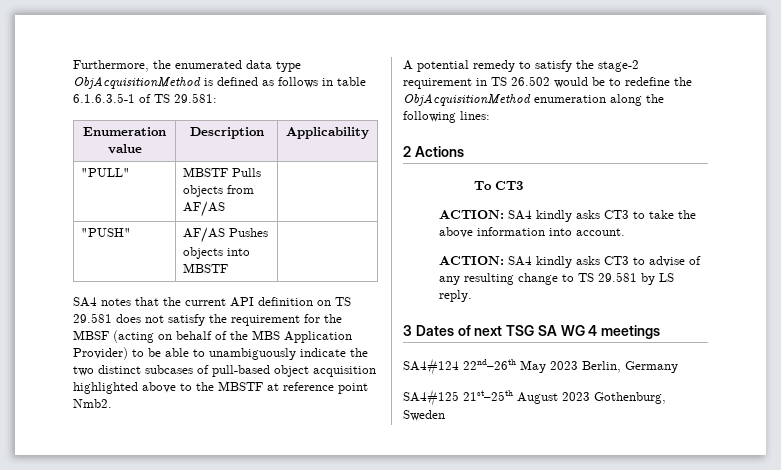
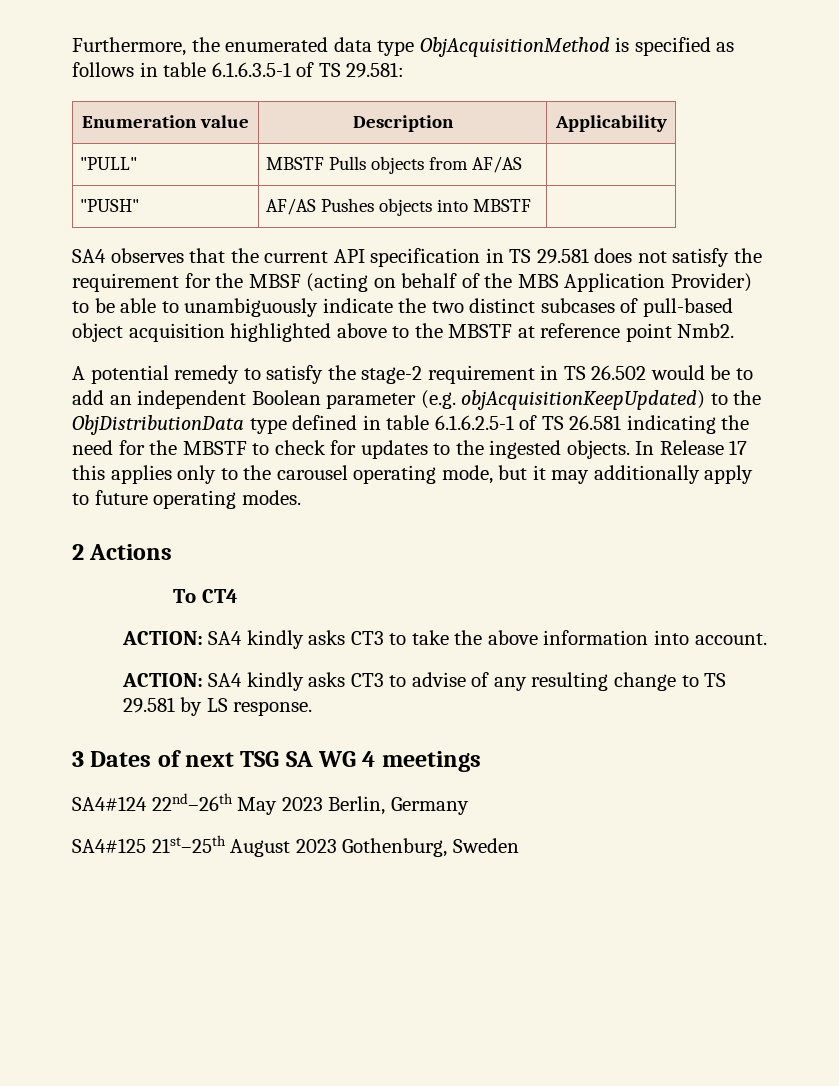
- Furthermore, the enumerated data type ObjAcquisitionMethod is defined as follows in table 6.1.6.3.5-1 of TS 29.581:
+ Furthermore, the enumerated data type ObjAcquisitionMethod is specified as follows in table 6.1.6.3.5-1 of TS 29.581:
- SA4 notes that the current API definition on TS 29.581 does not satisfy the requirement for the MBSF (acting on behalf of the MBS Application Provider) to be able to unambiguously indicate the two distinct subcases of pull-based object acquisition highlighted above to the MBSTF at reference point Nmb2.
+ SA4 observes that the current API specification in TS 29.581 does not satisfy the requirement for the MBSF (acting on behalf of the MBS Application Provider) to be able to unambiguously indicate the two distinct subcases of pull-based object acquisition highlighted above to the MBSTF at reference point Nmb2.
- A potential remedy to satisfy the stage-2 requirement in TS 26.502 would be to redefine the ObjAcquisitionMethod enumeration along the following lines:
+ A potential remedy to satisfy the stage-2 requirement in TS 26.502 would be to add an independent Boolean parameter (e.g. objAcquisitionKeepUpdated) to the ObjDistributionData type defined in table 6.1.6.2.5-1 of TS 26.581 indicating the need for the MBSTF to check for updates to the ingested objects. In Release 17 this applies only to the carousel operating mode, but it may additionally apply to future operating modes.
- To CT3
+ To CT4
- ACTION: SA4 kindly asks CT3 to advise of any resulting change to TS 29.581 by LS reply.
+ ACTION: SA4 kindly asks CT3 to advise of any resulting change to TS 29.581 by LS response.

